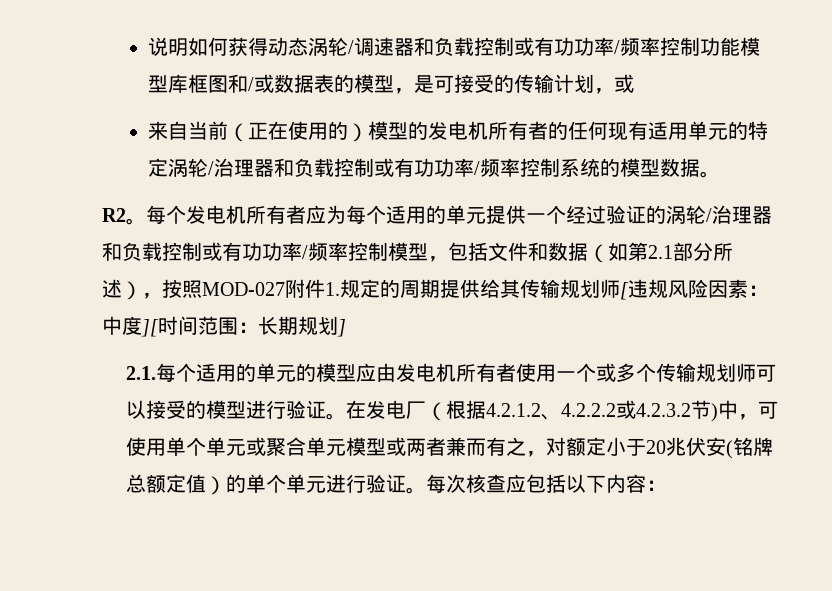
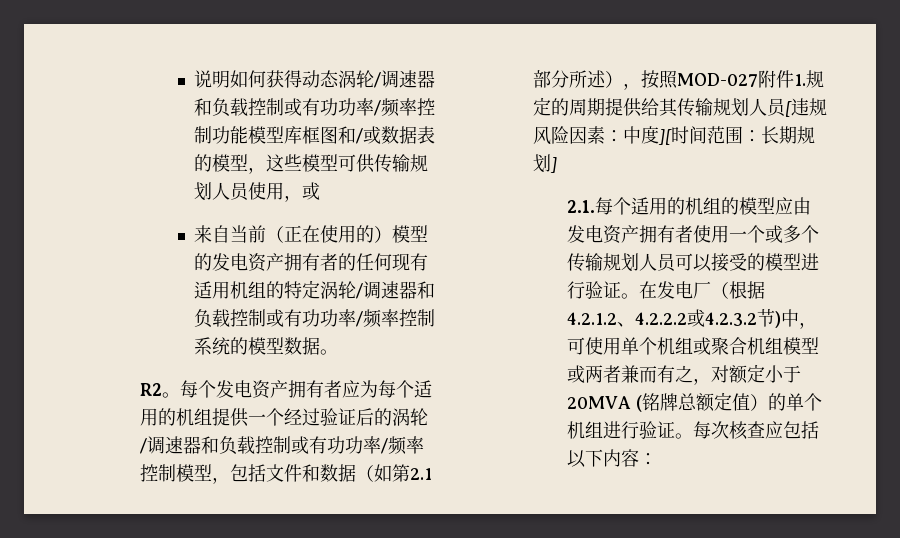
- 说明如何获得动态涡轮/调速器和负载控制或有功功率/频率控制功能模型库框图和/或数据表的模型，是可接受的传输计划，或
+ 说明如何获得动态涡轮/调速器和负载控制或有功功率/频率控制功能模型库框图和/或数据表的模型，这些模型可供传输规划人员使用，或
- 来自当前（正在使用的）模型的发电机所有者的任何现有适用单元的特定涡轮/治理器和负载控制或有功功率/频率控制系统的模型数据。
+ 来自当前（正在使用的）模型的发电资产拥有者的任何现有适用机组的特定涡轮/调速器和负载控制或有功功率/频率控制系统的模型数据。
- 每个发电机所有者应为每个适用的单元提供一个经过验证的涡轮/治理器和负载控制或有功功率/频率控制模型，包括文件和数据（如第2.1部分所述），按照MOD-027附件1.规定的周期提供给其传输规划师[违规风险因素：中度][时间范围：长期规划]
+ 每个发电资产拥有者应为每个适用的机组提供一个经过验证后的涡轮/调速器和负载控制或有功功率/频率控制模型，包括文件和数据（如第2.1部分所述），按照MOD-027附件1.规定的周期提供给其传输规划人员[违规风险因素：中度][时间范围：长期规划]
- 2.1.每个适用的单元的模型应由发电机所有者使用一个或多个传输规划师可以接受的模型进行验证。
+ 2.1.每个适用的机组的模型应由发电资产拥有者使用一个或多个传输规划人员可以接受的模型进行验证。
- 在发电厂（根据4.2.1.2、4.2.2.2或4.2.3.2节)中，可使用单个单元或聚合单元模型或两者兼而有之，对额定小于20兆伏安(铭牌总额定值）的单个单元进行验证。
+ 在发电厂（根据4.2.1.2、4.2.2.2或4.2.3.2节)中，可使用单个机组或聚合机组模型或两者兼而有之，对额定小于20MVA (铭牌总额定值）的单个机组进行验证。

